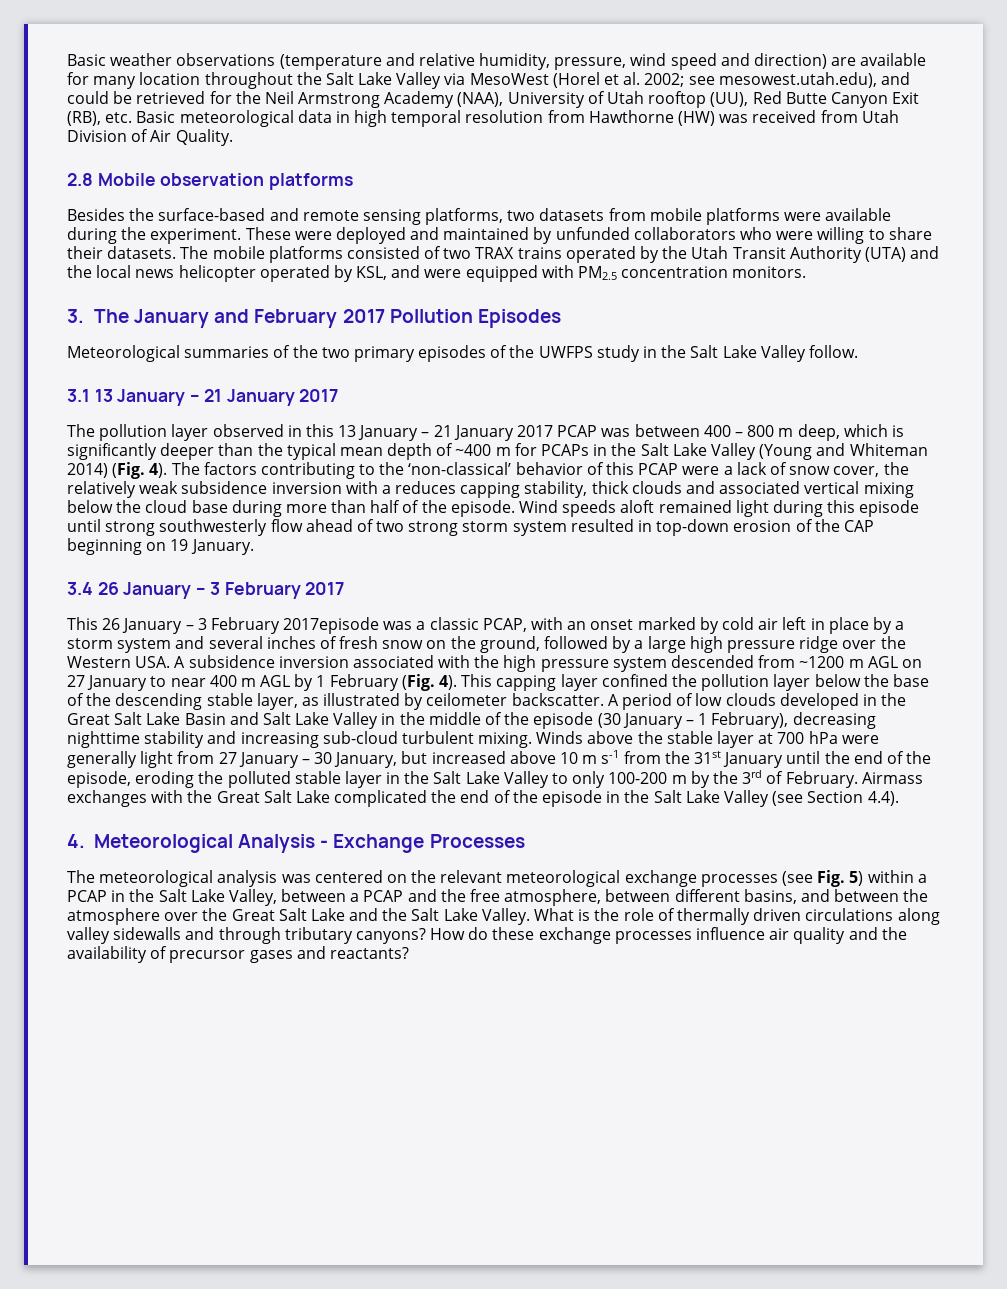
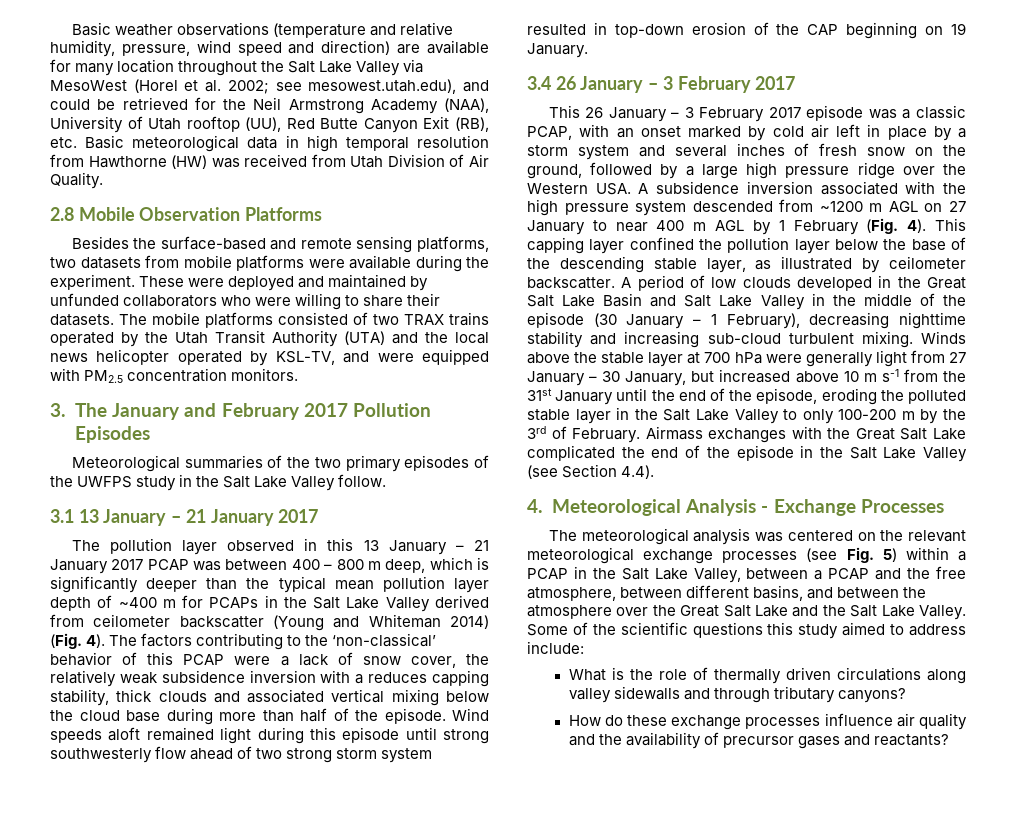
- 2.8 Mobile observation platforms
+ 2.8 Mobile Observation Platforms
- The mobile platforms consisted of two TRAX trains operated by the Utah Transit Authority (UTA) and the local news helicopter operated by KSL, and were equipped with PM2.5 concentration monitors.
+ The mobile platforms consisted of two TRAX trains operated by the Utah Transit Authority (UTA) and the local news helicopter operated by KSL-TV, and were equipped with PM2.5 concentration monitors.
- The pollution layer observed in this 13 January – 21 January 2017 PCAP was between 400 – 800 m deep, which is significantly deeper than the typical mean depth of ~400 m for PCAPs in the Salt Lake Valley (Young and Whiteman 2014) (Fig. 4).
+ The pollution layer observed in this 13 January – 21 January 2017 PCAP was between 400 – 800 m deep, which is significantly deeper than the typical mean pollution layer depth of ~400 m for PCAPs in the Salt Lake Valley derived from ceilometer backscatter (Young and Whiteman 2014) (Fig. 4).
- This 26 January – 3 February 2017episode was a classic PCAP, with an onset marked by cold air left in place by a storm system and several inches of fresh snow on the ground, followed by a large high pressure ridge over the Western USA. A subsidence inversion associated with the high pressure system descended from ~1200 m AGL on 27 January to near 400 m AGL by 1 February (Fig. 4).
+ This 26 January – 3 February 2017 episode was a classic PCAP, with an onset marked by cold air left in place by a storm system and several inches of fresh snow on the ground, followed by a large high pressure ridge over the Western USA. A subsidence inversion associated with the high pressure system descended from ~1200 m AGL on 27 January to near 400 m AGL by 1 February (Fig. 4).
- The meteorological analysis was centered on the relevant meteorological exchange processes (see Fig. 5) within a PCAP in the Salt Lake Valley, between a PCAP and the free atmosphere, between different basins, and between the atmosphere over the Great Salt Lake and the Salt Lake Valley. What is the role of thermally driven circulations along valley sidewalls and through tributary canyons? How do these exchange processes influence air quality and the availability of precursor gases and reactants?
+ The meteorological analysis was centered on the relevant meteorological exchange processes (see Fig. 5) within a PCAP in the Salt Lake Valley, between a PCAP and the free atmosphere, between different basins, and between the atmosphere over the Great Salt Lake and the Salt Lake Valley. Some of the scientific questions this study aimed to address include:
+ What is the role of thermally driven circulations along valley sidewalls and through tributary canyons?
+ How do these exchange processes influence air quality and the availability of precursor gases and reactants?

